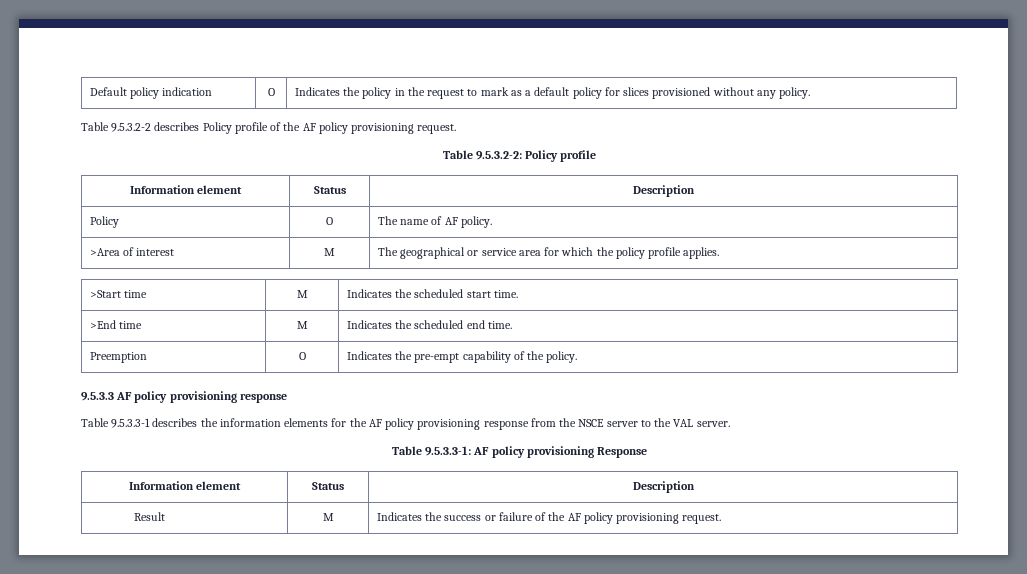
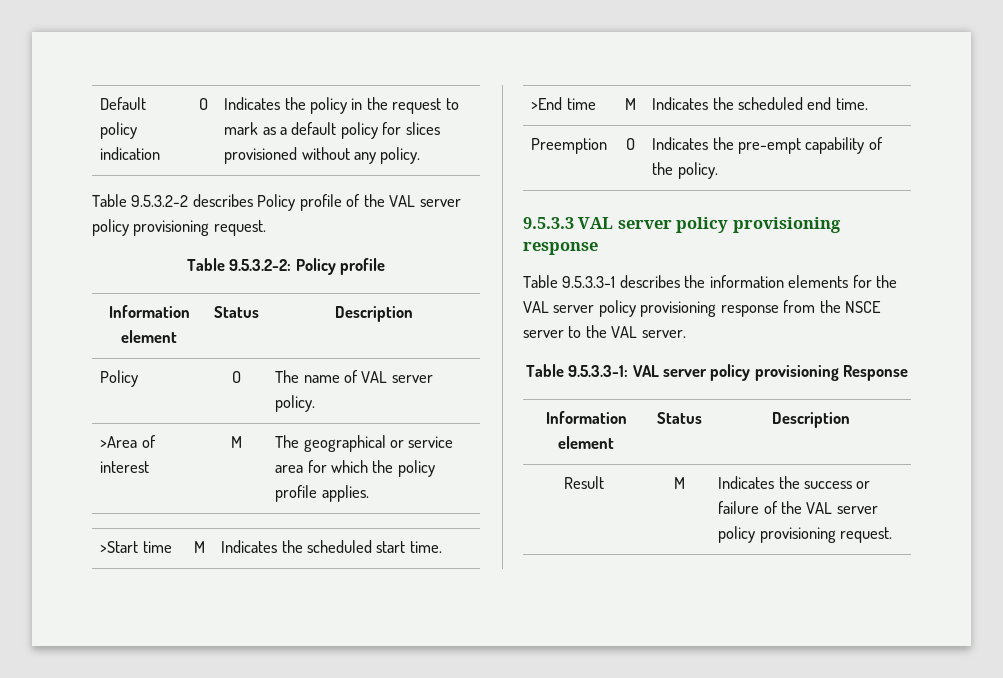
- Table 9.5.3.2-2 describes Policy profile of the AF policy provisioning request.
+ Table 9.5.3.2-2 describes Policy profile of the VAL server policy provisioning request.
- Policy | O | The name of AF policy.
+ Policy | O | The name of VAL server policy.
- 9.5.3.3 AF policy provisioning response
+ 9.5.3.3 VAL server policy provisioning response
- Table 9.5.3.3-1 describes the information elements for the AF policy provisioning response from the NSCE server to the VAL server.
+ Table 9.5.3.3-1 describes the information elements for the VAL server policy provisioning response from the NSCE server to the VAL server.
- Table 9.5.3.3-1: AF policy provisioning Response
+ Table 9.5.3.3-1: VAL server policy provisioning Response
- Result | M | Indicates the success or failure of the AF policy provisioning request.
+ Result | M | Indicates the success or failure of the VAL server policy provisioning request.

